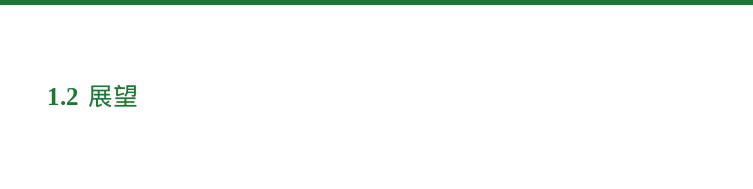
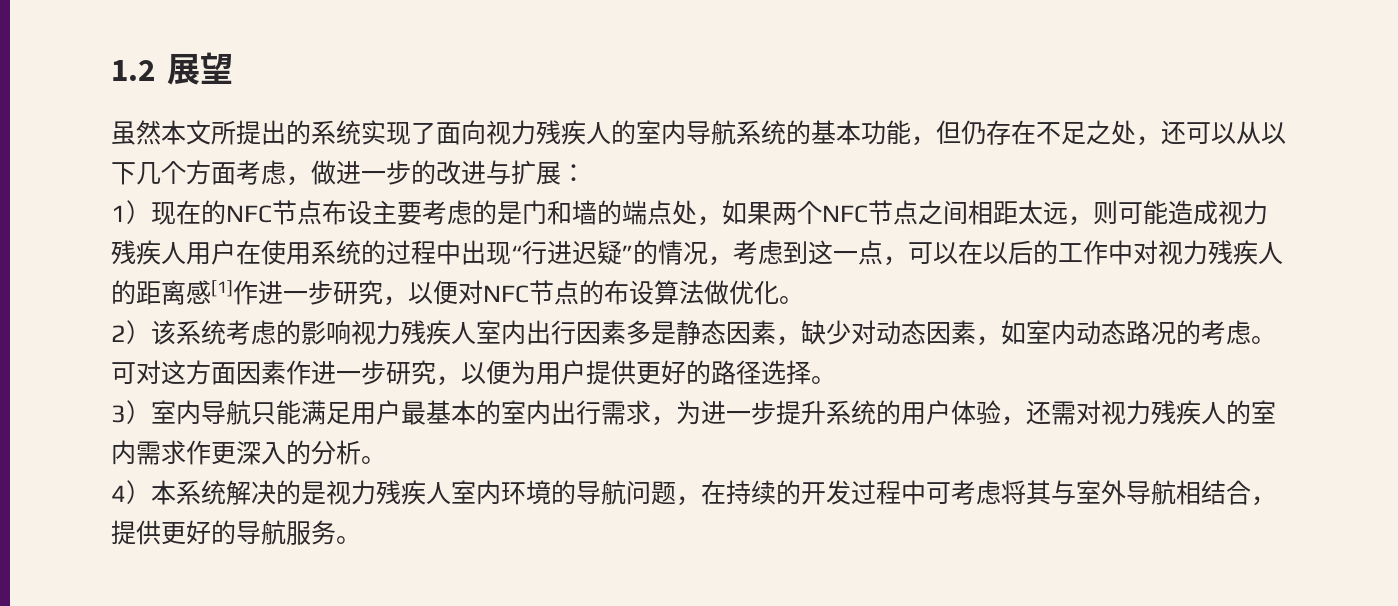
+ 虽然本文所提出的系统实现了面向视力残疾人的室内导航系统的基本功能，但仍存在不足之处，还可以从以下几个方面考虑，做进一步的改进与扩展：
+ 1）现在的NFC节点布设主要考虑的是门和墙的端点处，如果两个NFC节点之间相距太远，则可能造成视力残疾人用户在使用系统的过程中出现“行进迟疑”的情况，考虑到这一点，可以在以后的工作中对视力残疾人的距离感[1]作进一步研究，以便对NFC节点的布设算法做优化。
+ 2）该系统考虑的影响视力残疾人室内出行因素多是静态因素，缺少对动态因素，如室内动态路况的考虑。可对这方面因素作进一步研究，以便为用户提供更好的路径选择。
+ 3）室内导航只能满足用户最基本的室内出行需求，为进一步提升系统的用户体验，还需对视力残疾人的室内需求作更深入的分析。
+ 4）本系统解决的是视力残疾人室内环境的导航问题，在持续的开发过程中可考虑将其与室外导航相结合，提供更好的导航服务。

